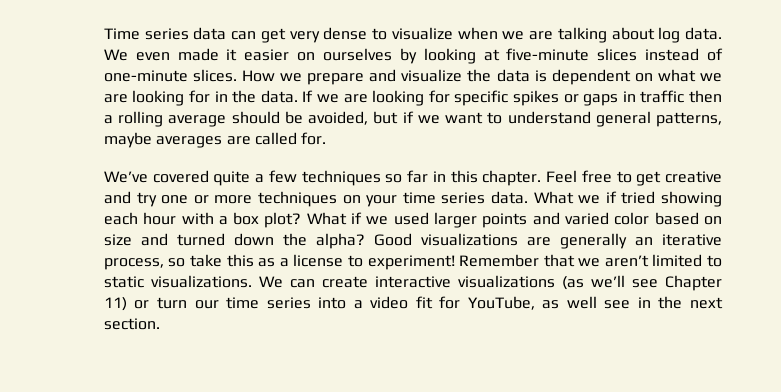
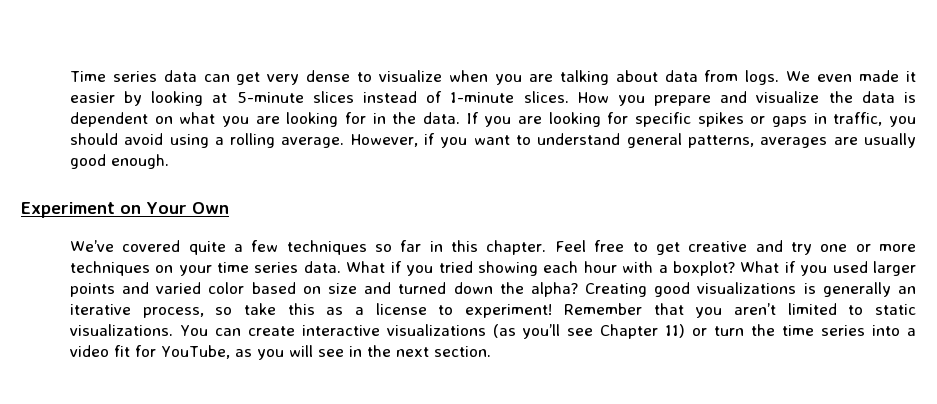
- Time series data can get very dense to visualize when we are talking about log data.
+ Time series data can get very dense to visualize when you are talking about data from logs.
- We even made it easier on ourselves by looking at five-minute slices instead of one-minute slices.
+ We even made it easier by looking at 5-minute slices instead of 1-minute slices.
- How we prepare and visualize the data is dependent on what we are looking for in the data.
+ How you prepare and visualize the data is dependent on what you are looking for in the data.
- If we are looking for specific spikes or gaps in traffic then a rolling average should be avoided, but if we want to understand general patterns, maybe averages are called for.
+ If you are looking for specific spikes or gaps in traffic, you should avoid using a rolling average. However, if you want to understand general patterns, averages are usually good enough.
+ Experiment on Your Own
- What we if tried showing each hour with a box plot? What if we used larger points and varied color based on size and turned down the alpha?
+ What if you tried showing each hour with a boxplot? What if you used larger points and varied color based on size and turned down the alpha?
- Good visualizations are generally an iterative process, so take this as a license to experiment!
+ Creating good visualizations is generally an iterative process, so take this as a license to experiment!
- Remember that we aren’t limited to static visualizations.
+ Remember that you aren’t limited to static visualizations.
- We can create interactive visualizations (as we’ll see Chapter 11) or turn our time series into a video fit for YouTube, as well see in the next section.
+ You can create interactive visualizations (as you’ll see Chapter 11) or turn the time series into a video fit for YouTube, as you will see in the next section.

